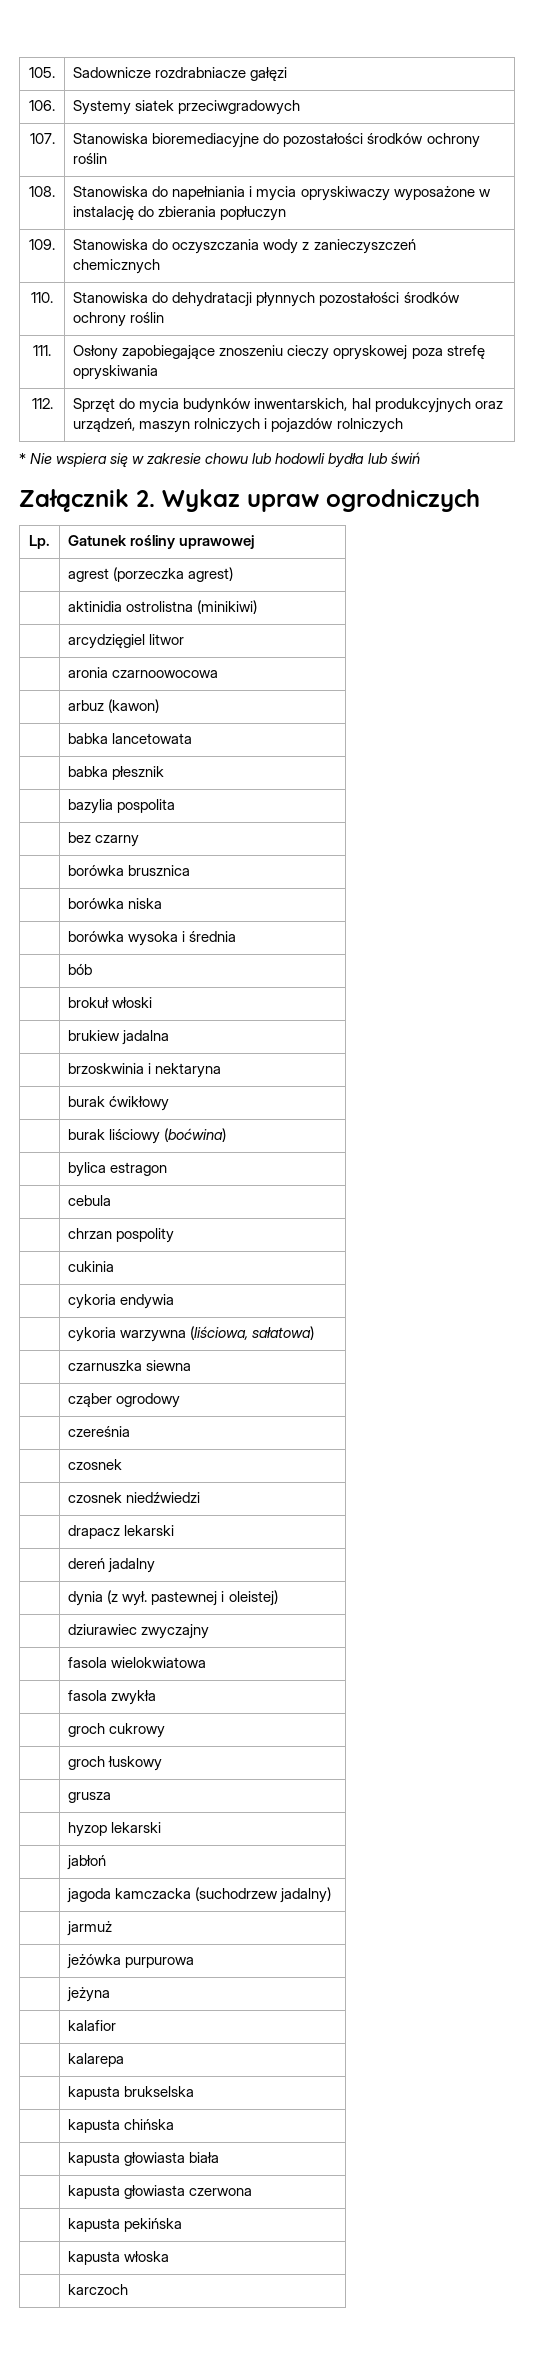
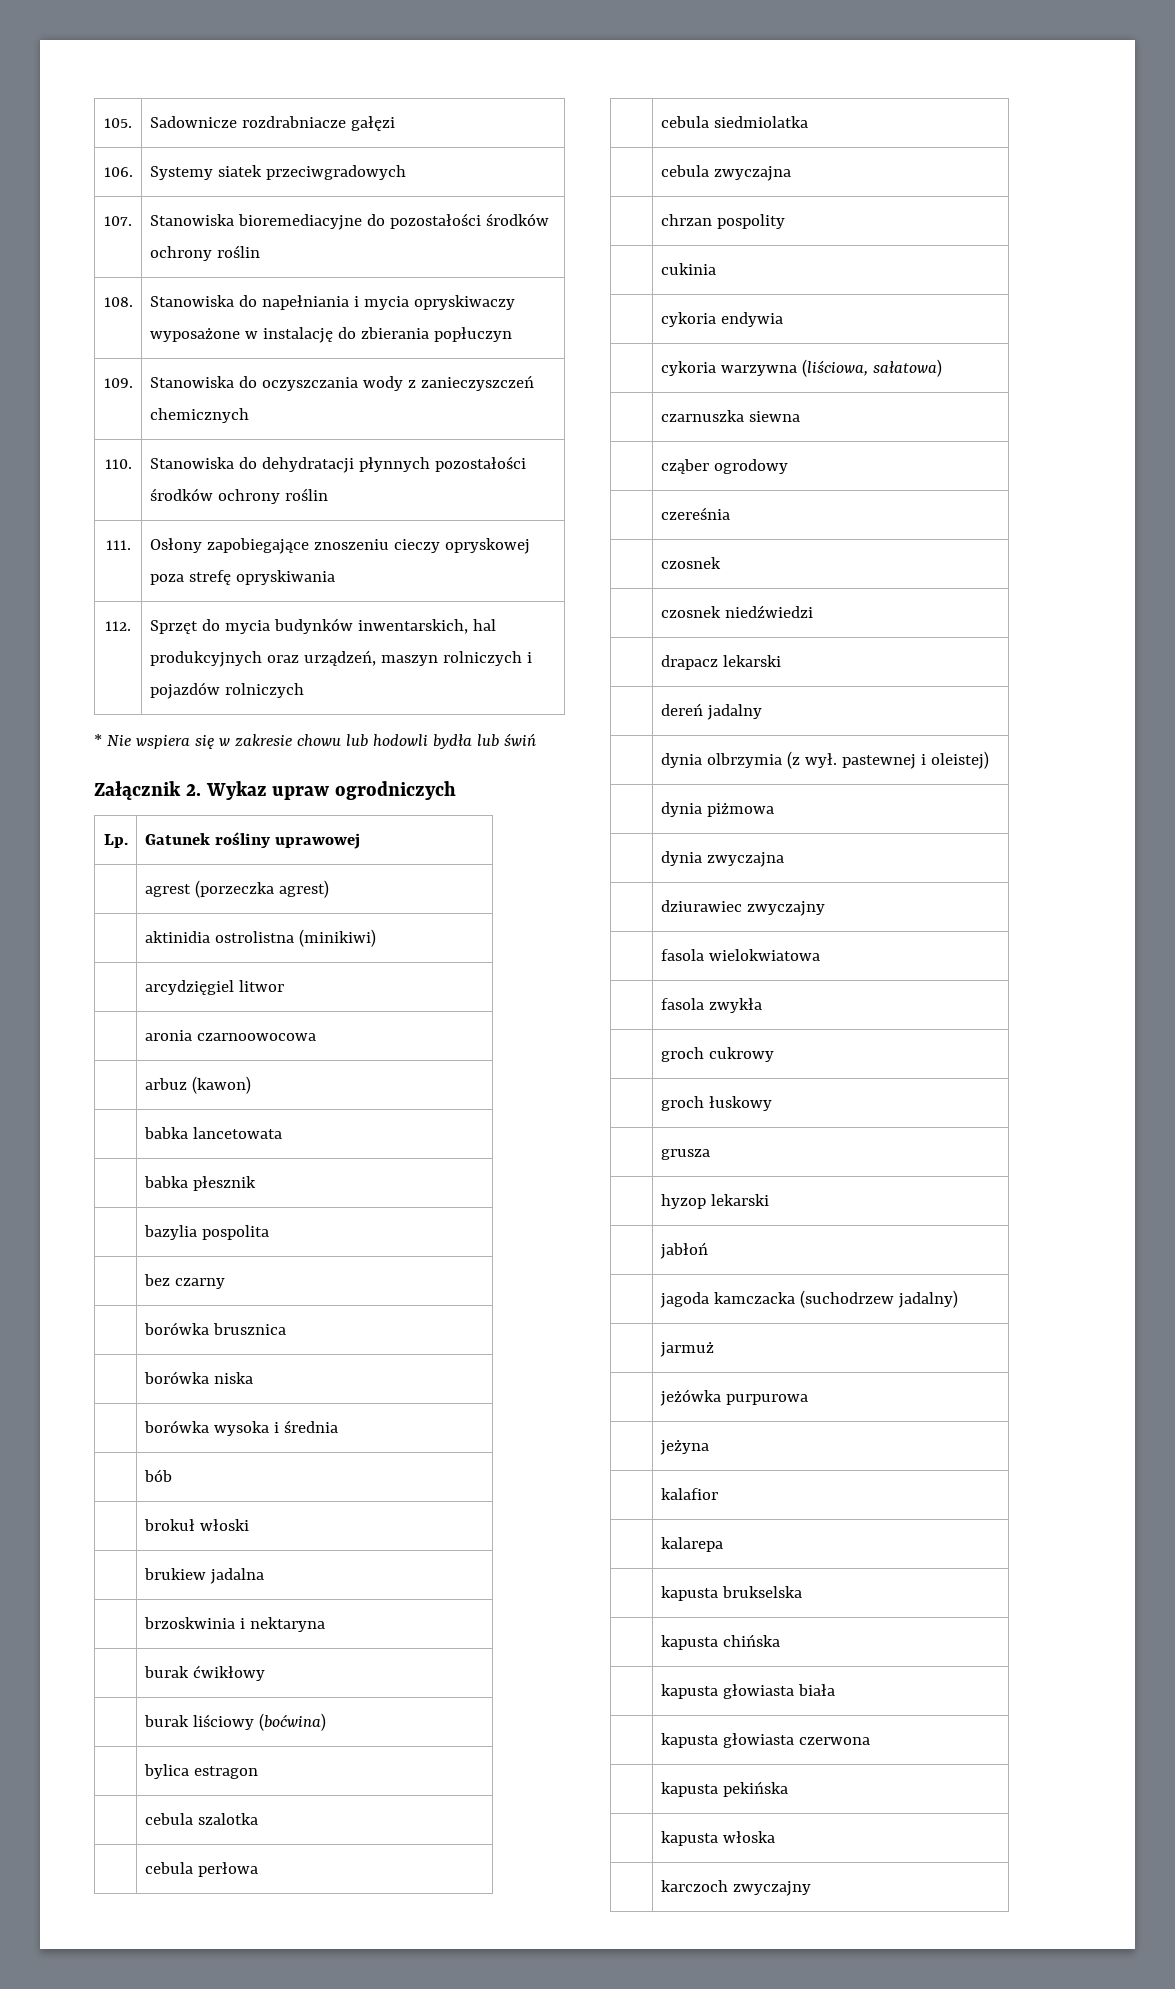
- | cebula
+ | cebula szalotka
+ | cebula perłowa
+ | cebula siedmiolatka
+ | cebula zwyczajna
- | dynia (z wył. pastewnej i oleistej)
+ | dynia olbrzymia (z wył. pastewnej i oleistej)
+ | dynia piżmowa
+ | dynia zwyczajna
- | karczoch
+ | karczoch zwyczajny

